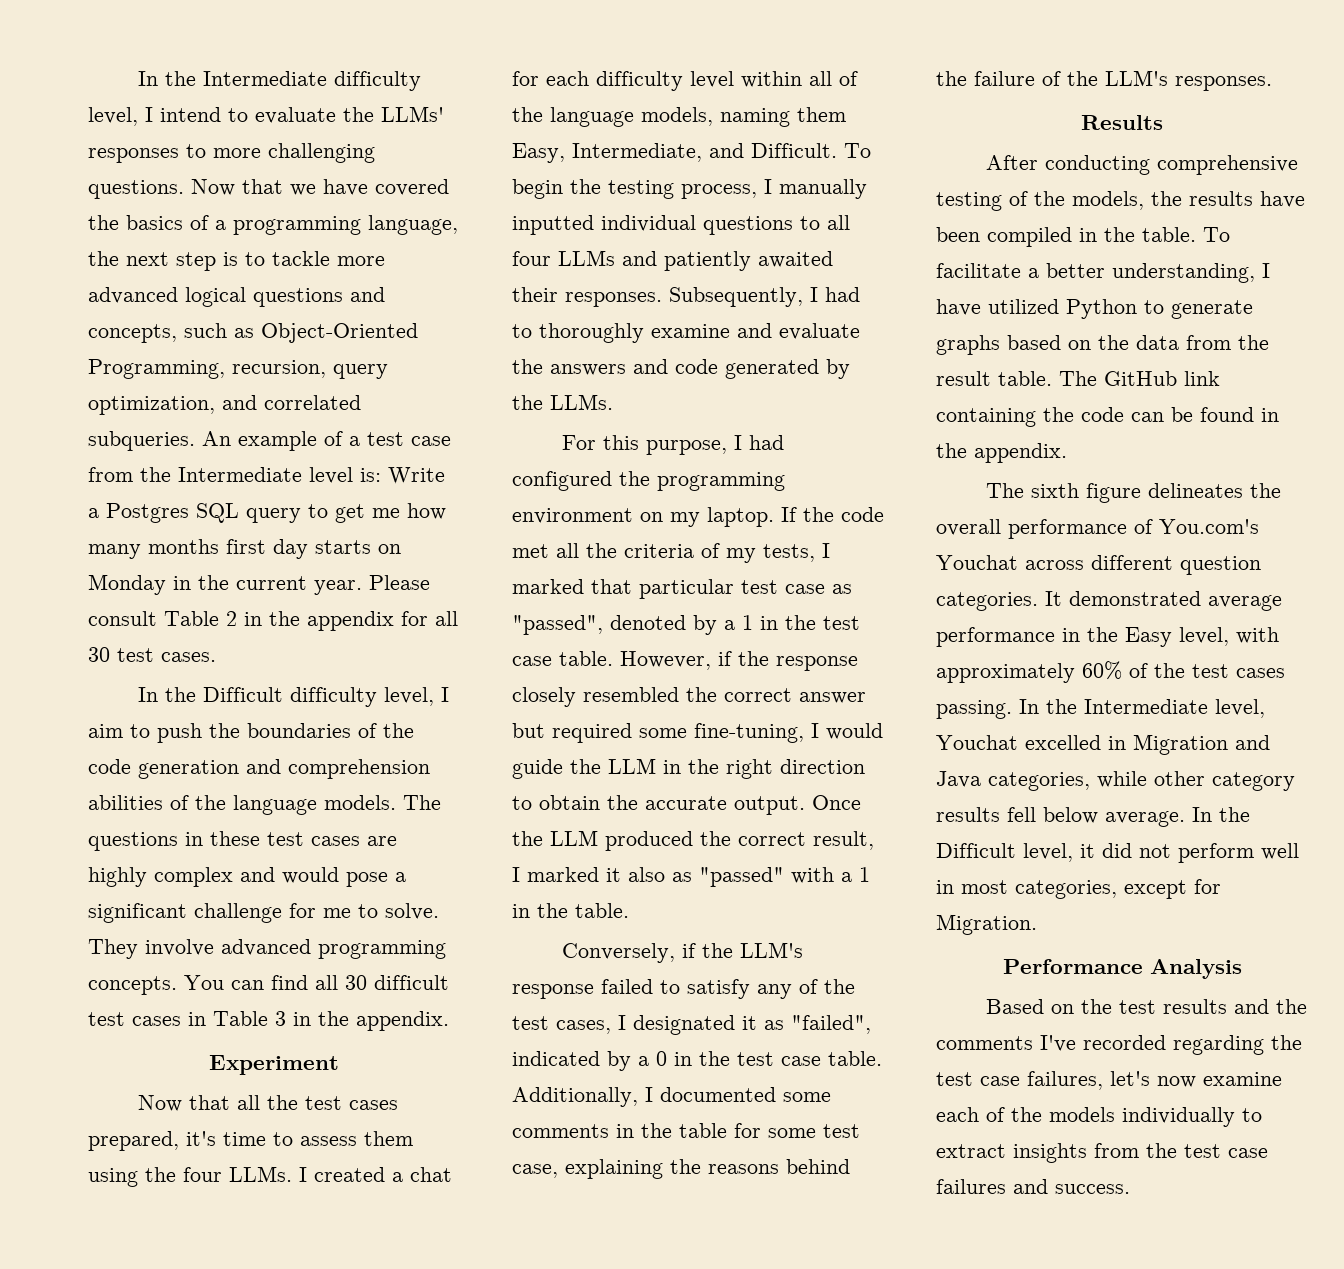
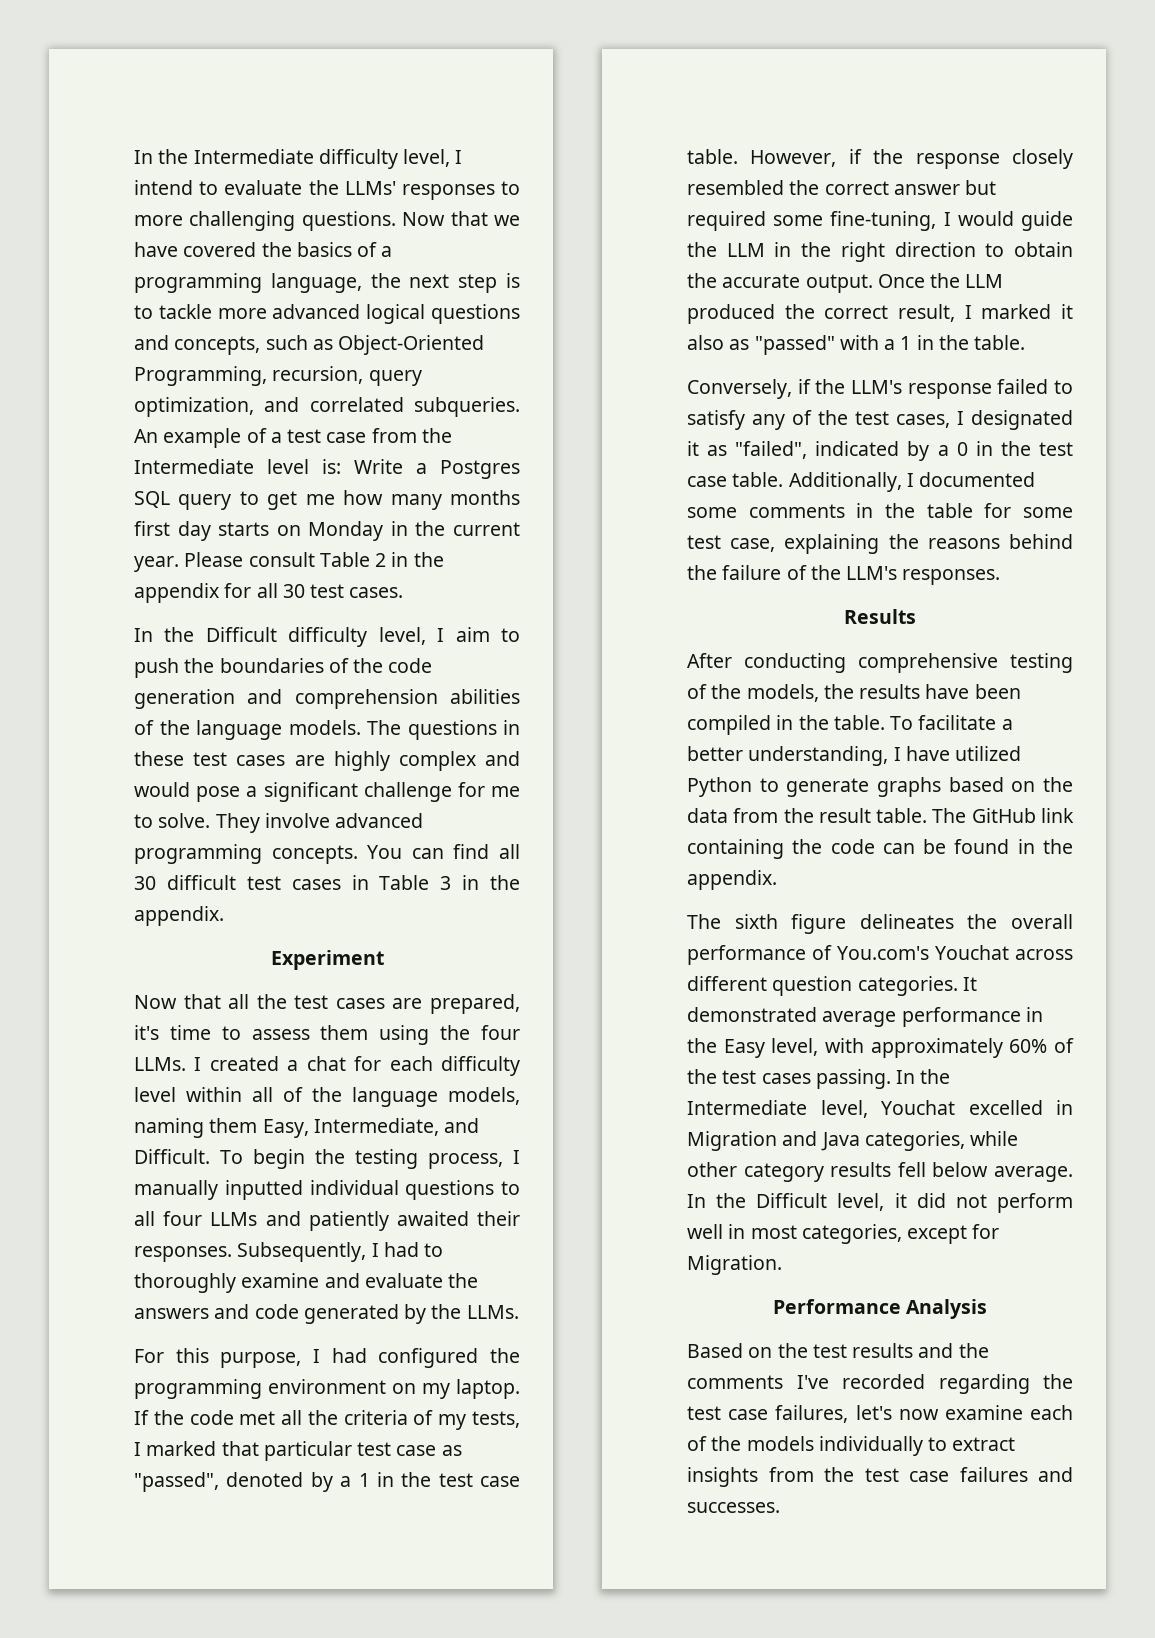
- Now that all the test cases prepared, it's time to assess them using the four LLMs.
+ Now that all the test cases are prepared, it's time to assess them using the four LLMs.
- Based on the test results and the comments I've recorded regarding the test case failures, let's now examine each of the models individually to extract insights from the test case failures and success.
+ Based on the test results and the comments I've recorded regarding the test case failures, let's now examine each of the models individually to extract insights from the test case failures and successes.

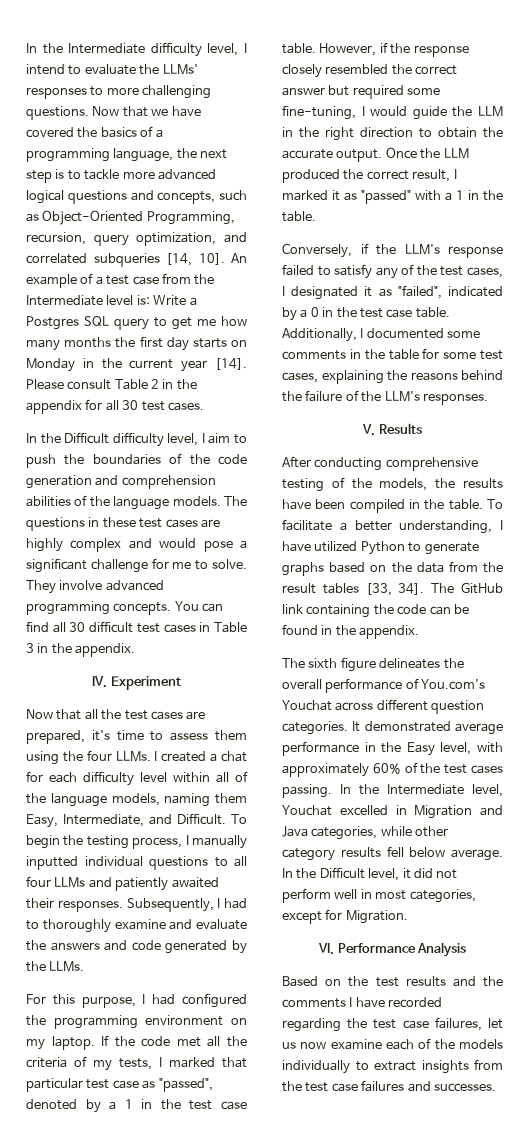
- Now that we have covered the basics of a programming language, the next step is to tackle more advanced logical questions and concepts, such as Object-Oriented Programming, recursion, query optimization, and correlated subqueries.
+ Now that we have covered the basics of a programming language, the next step is to tackle more advanced logical questions and concepts, such as Object-Oriented Programming, recursion, query optimization, and correlated subqueries [14, 10].
- An example of a test case from the Intermediate level is: Write a Postgres SQL query to get me how many months first day starts on Monday in the current year.
+ An example of a test case from the Intermediate level is: Write a Postgres SQL query to get me how many months the first day starts on Monday in the current year [14].
- Experiment
+ IV. Experiment
- Once the LLM produced the correct result, I marked it also as "passed" with a 1 in the table.
+ Once the LLM produced the correct result, I marked it as "passed" with a 1 in the table.
- Additionally, I documented some comments in the table for some test case, explaining the reasons behind the failure of the LLM's responses.
+ Additionally, I documented some comments in the table for some test cases, explaining the reasons behind the failure of the LLM's responses.
- Results
+ V. Results
- To facilitate a better understanding, I have utilized Python to generate graphs based on the data from the result table.
+ To facilitate a better understanding, I have utilized Python to generate graphs based on the data from the result tables [33, 34].
- Performance Analysis
+ VI. Performance Analysis
- Based on the test results and the comments I've recorded regarding the test case failures, let's now examine each of the models individually to extract insights from the test case failures and successes.
+ Based on the test results and the comments I have recorded regarding the test case failures, let us now examine each of the models individually to extract insights from the test case failures and successes.

